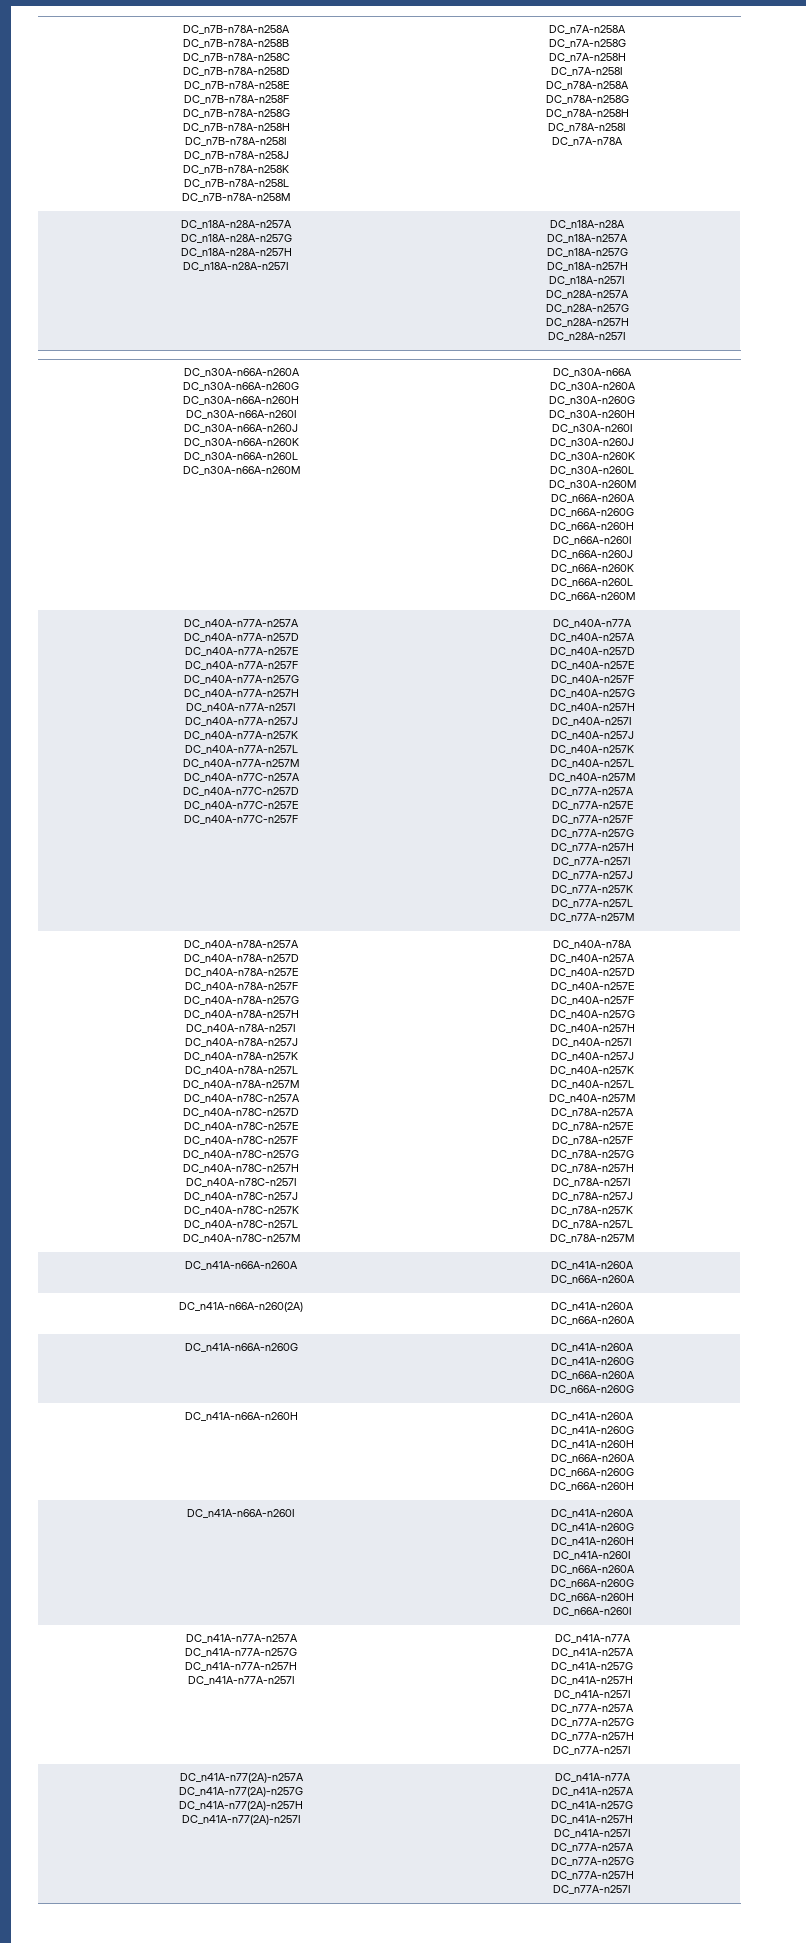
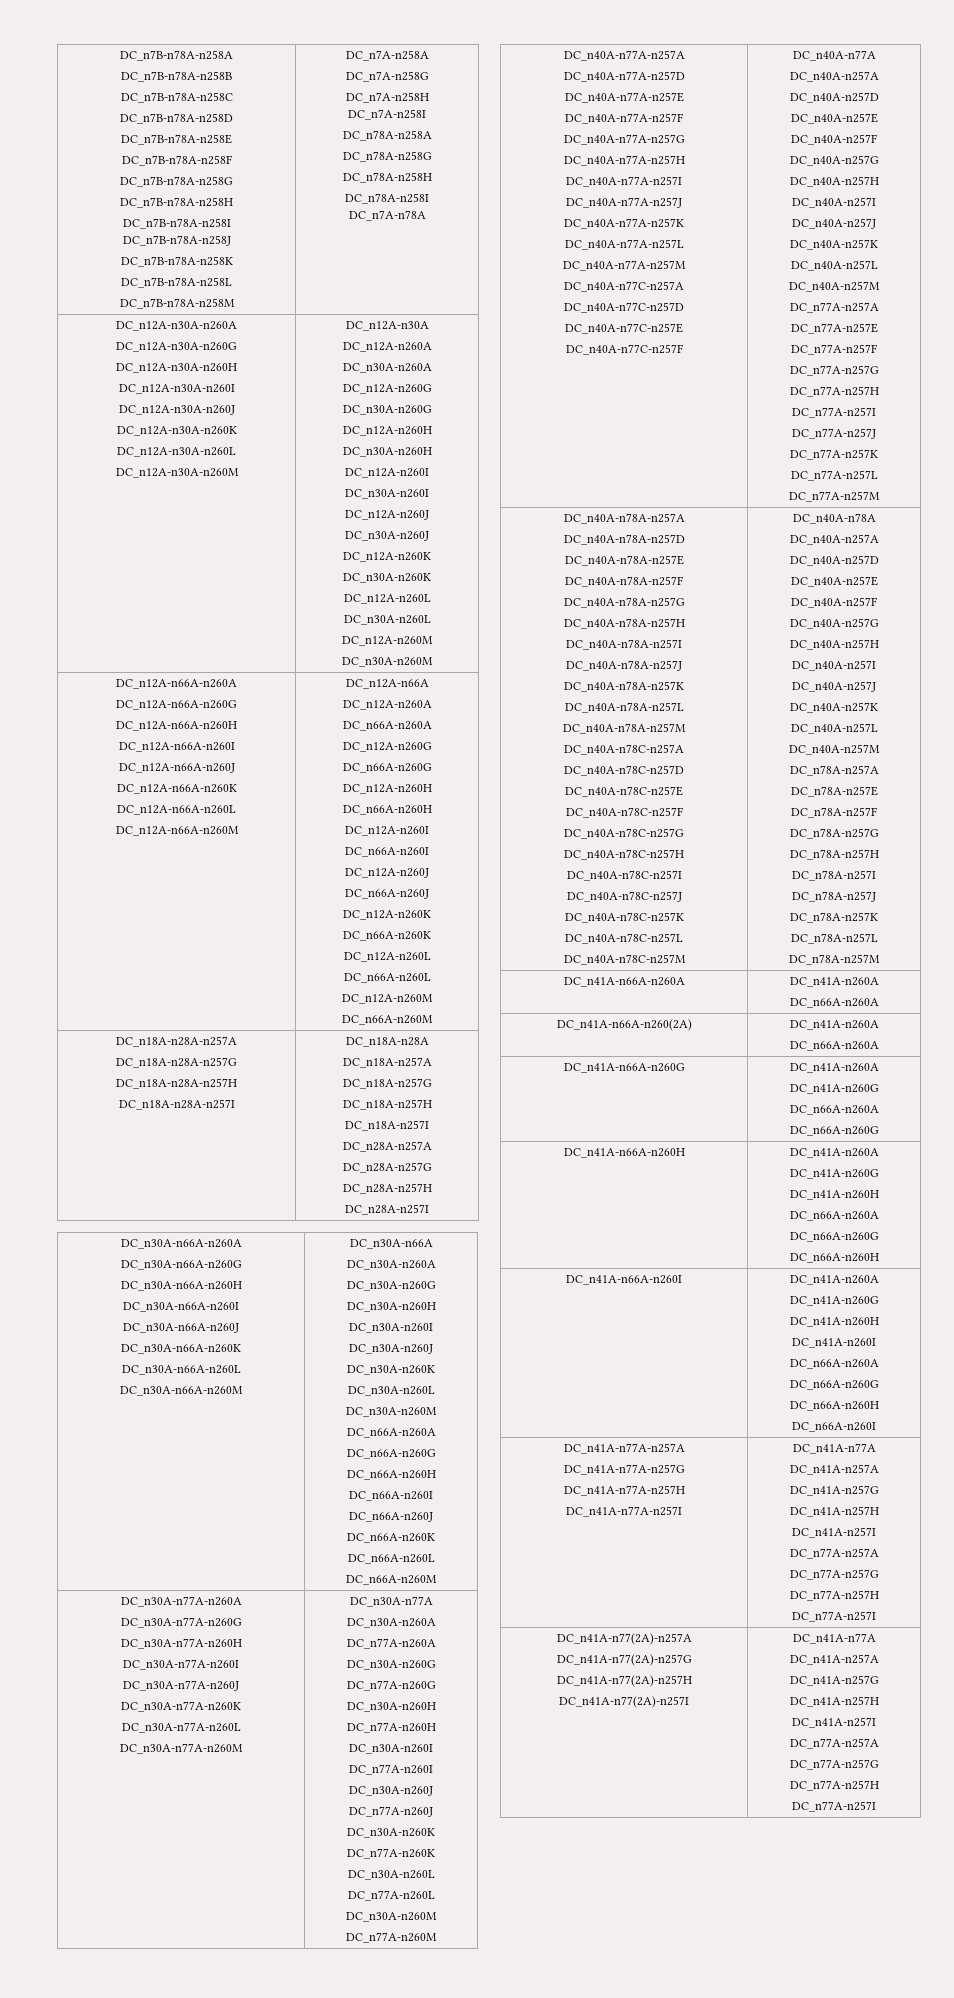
+ DC_n12A-n30A-n260A
+ DC_n12A-n30A-n260G
+ DC_n12A-n30A-n260H
+ DC_n12A-n30A-n260I
+ DC_n12A-n30A-n260J
+ DC_n12A-n30A-n260K
+ DC_n12A-n30A-n260L
+ DC_n12A-n30A-n260M | DC_n12A-n30A
+ DC_n12A-n260A
+ DC_n30A-n260A
+ DC_n12A-n260G
+ DC_n30A-n260G
+ DC_n12A-n260H
+ DC_n30A-n260H
+ DC_n12A-n260I
+ DC_n30A-n260I
+ DC_n12A-n260J
+ DC_n30A-n260J
+ DC_n12A-n260K
+ DC_n30A-n260K
+ DC_n12A-n260L
+ DC_n30A-n260L
+ DC_n12A-n260M
+ DC_n30A-n260M
+ DC_n12A-n66A-n260A
+ DC_n12A-n66A-n260G
+ DC_n12A-n66A-n260H
+ DC_n12A-n66A-n260I
+ DC_n12A-n66A-n260J
+ DC_n12A-n66A-n260K
+ DC_n12A-n66A-n260L
+ DC_n12A-n66A-n260M | DC_n12A-n66A
+ DC_n12A-n260A
+ DC_n66A-n260A
+ DC_n12A-n260G
+ DC_n66A-n260G
+ DC_n12A-n260H
+ DC_n66A-n260H
+ DC_n12A-n260I
+ DC_n66A-n260I
+ DC_n12A-n260J
+ DC_n66A-n260J
+ DC_n12A-n260K
+ DC_n66A-n260K
+ DC_n12A-n260L
+ DC_n66A-n260L
+ DC_n12A-n260M
+ DC_n66A-n260M
+ DC_n30A-n77A-n260A
+ DC_n30A-n77A-n260G
+ DC_n30A-n77A-n260H
+ DC_n30A-n77A-n260I
+ DC_n30A-n77A-n260J
+ DC_n30A-n77A-n260K
+ DC_n30A-n77A-n260L
+ DC_n30A-n77A-n260M | DC_n30A-n77A
+ DC_n30A-n260A
+ DC_n77A-n260A
+ DC_n30A-n260G
+ DC_n77A-n260G
+ DC_n30A-n260H
+ DC_n77A-n260H
+ DC_n30A-n260I
+ DC_n77A-n260I
+ DC_n30A-n260J
+ DC_n77A-n260J
+ DC_n30A-n260K
+ DC_n77A-n260K
+ DC_n30A-n260L
+ DC_n77A-n260L
+ DC_n30A-n260M
+ DC_n77A-n260M

